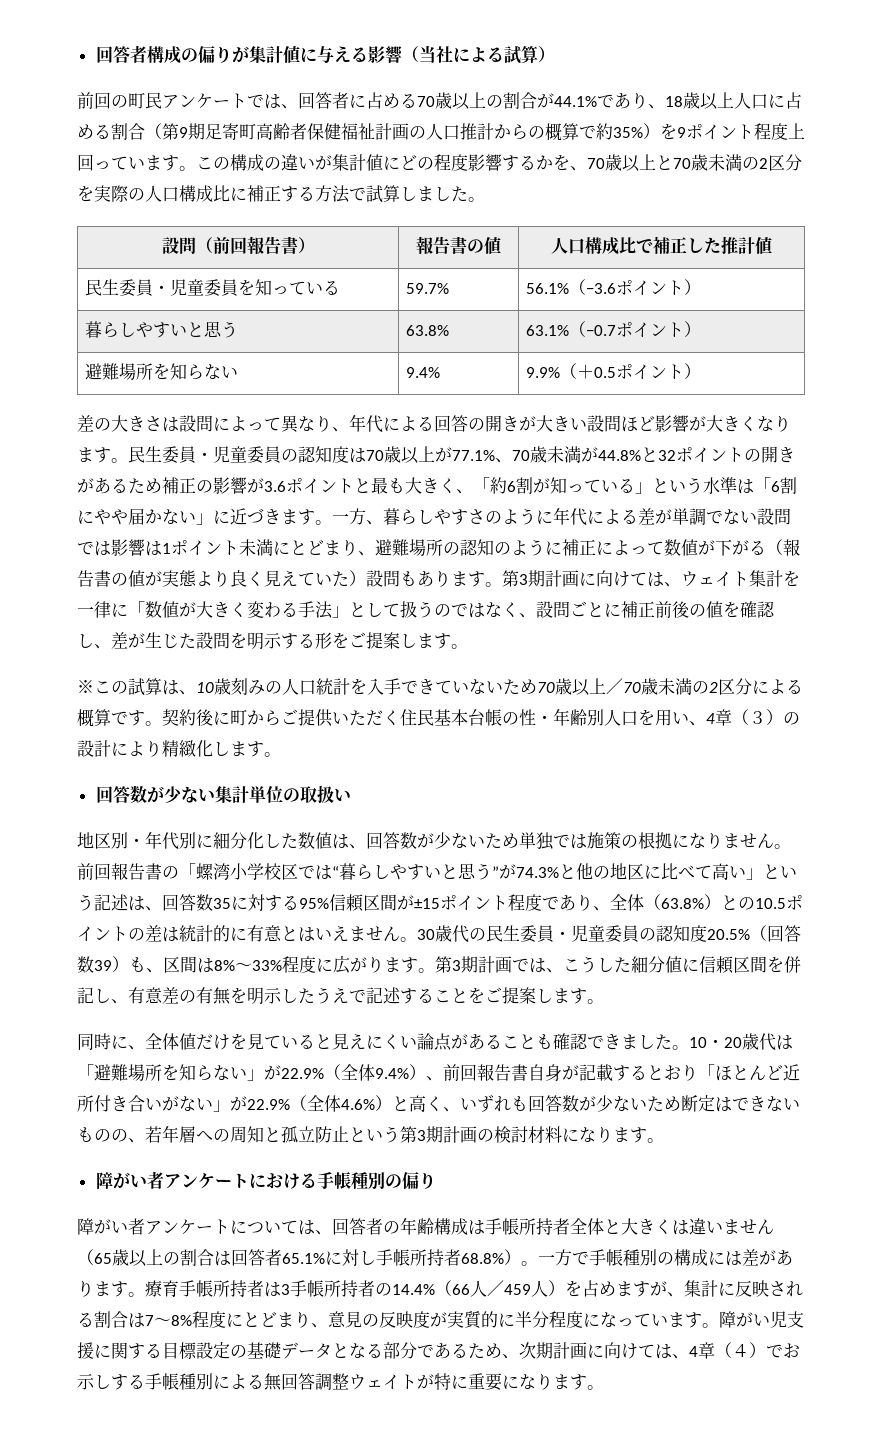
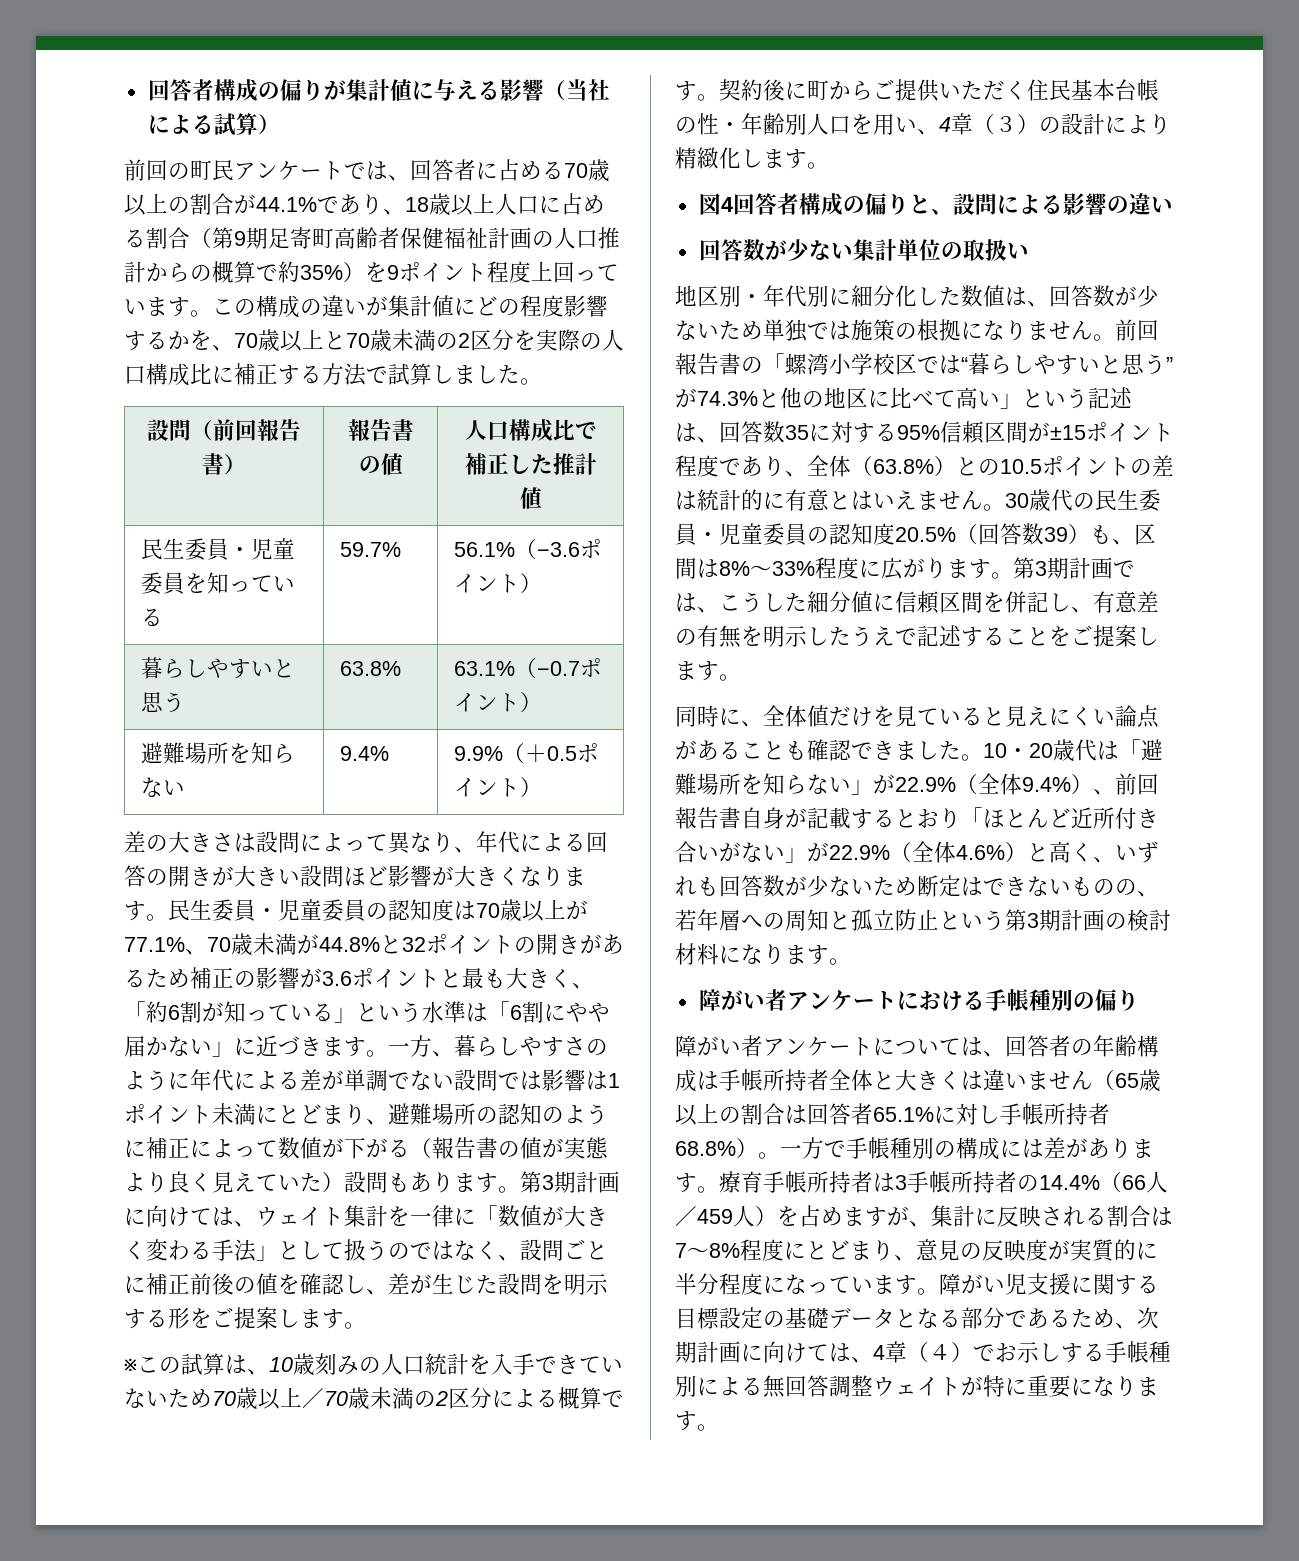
+ 図4回答者構成の偏りと、設問による影響の違い

